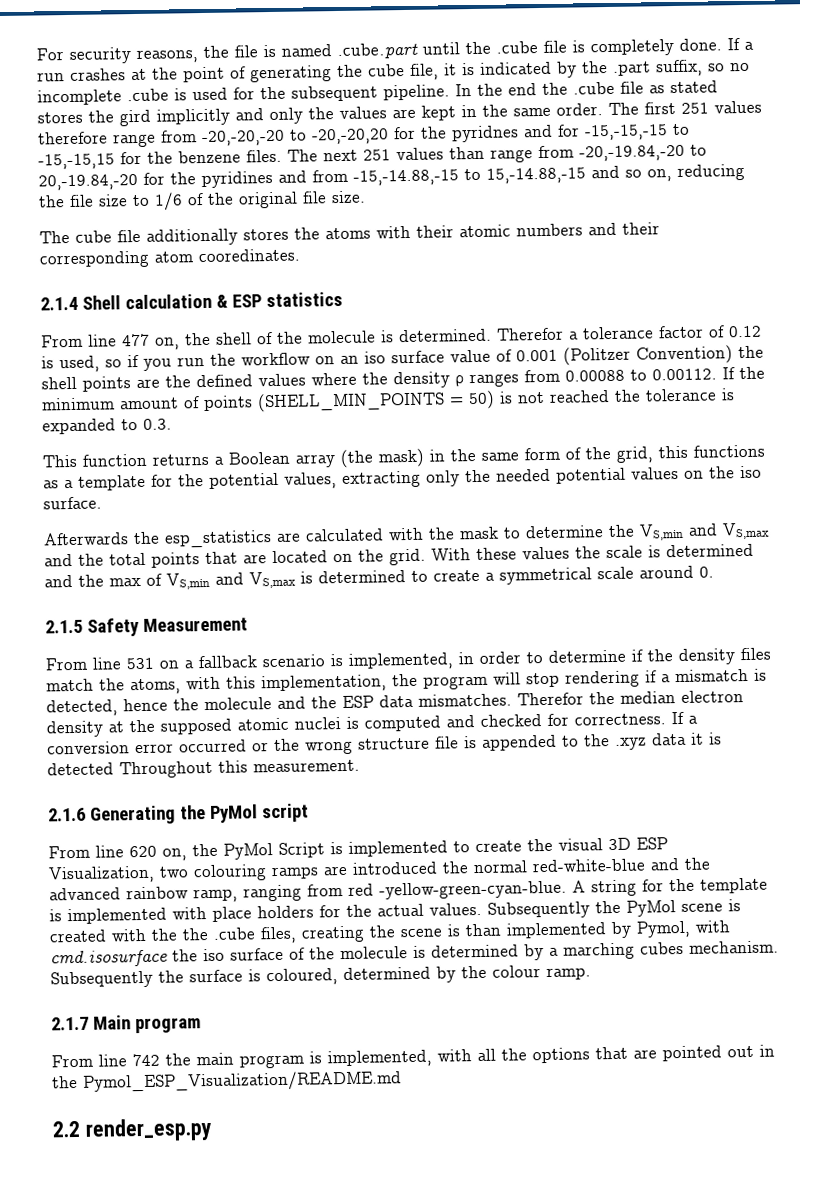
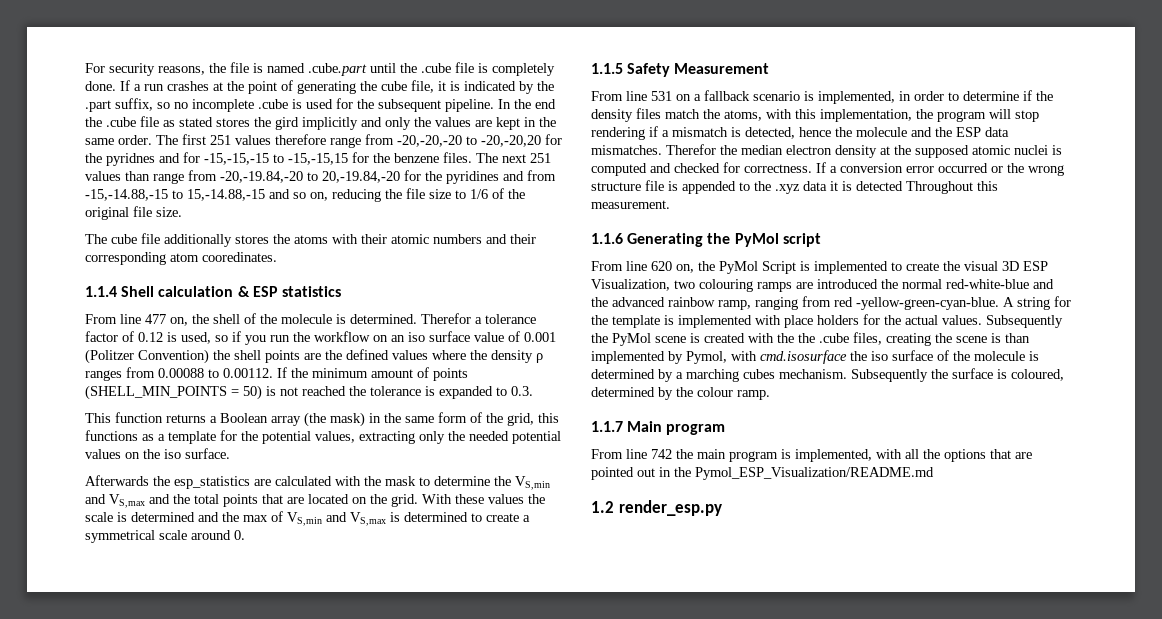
- 2.1.4 Shell calculation & ESP statistics
+ 1.1.4 Shell calculation & ESP statistics
- 2.1.5 Safety Measurement
+ 1.1.5 Safety Measurement
- 2.1.6 Generating the PyMol script
+ 1.1.6 Generating the PyMol script
- 2.1.7 Main program
+ 1.1.7 Main program
- 2.2 render_esp.py
+ 1.2 render_esp.py

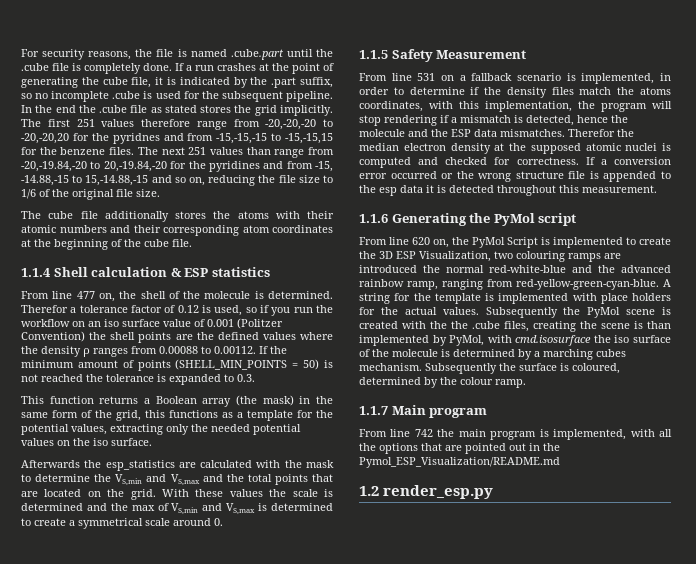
- In the end the .cube file as stated stores the gird implicitly and only the values are kept in the same order.
+ In the end the .cube file as stated stores the grid implicitly.
- The first 251 values therefore range from -20,-20,-20 to -20,-20,20 for the pyridnes and for -15,-15,-15 to -15,-15,15 for the benzene files.
+ The first 251 values therefore range from -20,-20,-20 to -20,-20,20 for the pyridnes and from -15,-15,-15 to -15,-15,15 for the benzene files.
- The next 251 values than range from -20,-19.84,-20 to 20,-19.84,-20 for the pyridines and from -15,-14.88,-15 to 15,-14.88,-15 and so on, reducing the file size to 1/6 of the original file size.
+ The next 251 values than range from -20,-19.84,-20 to 20,-19.84,-20 for the pyridines and from -15, -14.88,-15 to 15,-14.88,-15 and so on, reducing the file size to 1/6 of the original file size.
- The cube file additionally stores the atoms with their atomic numbers and their corresponding atom cooredinates.
+ The cube file additionally stores the atoms with their atomic numbers and their corresponding atom coordinates at the beginning of the cube file.
- From line 531 on a fallback scenario is implemented, in order to determine if the density files match the atoms, with this implementation, the program will stop rendering if a mismatch is detected, hence the molecule and the ESP data mismatches.
+ From line 531 on a fallback scenario is implemented, in order to determine if the density files match the atoms coordinates, with this implementation, the program will stop rendering if a mismatch is detected, hence the molecule and the ESP data mismatches.
- If a conversion error occurred or the wrong structure file is appended to the .xyz data it is detected Throughout this measurement.
+ If a conversion error occurred or the wrong structure file is appended to the esp data it is detected throughout this measurement.
- From line 620 on, the PyMol Script is implemented to create the visual 3D ESP Visualization, two colouring ramps are introduced the normal red-white-blue and the advanced rainbow ramp, ranging from red -yellow-green-cyan-blue.
+ From line 620 on, the PyMol Script is implemented to create the 3D ESP Visualization, two colouring ramps are introduced the normal red-white-blue and the advanced rainbow ramp, ranging from red-yellow-green-cyan-blue.
- Subsequently the PyMol scene is created with the the .cube files, creating the scene is than implemented by Pymol, with cmd.isosurface the iso surface of the molecule is determined by a marching cubes mechanism.
+ Subsequently the PyMol scene is created with the the .cube files, creating the scene is than implemented by PyMol, with cmd.isosurface the iso surface of the molecule is determined by a marching cubes mechanism.

